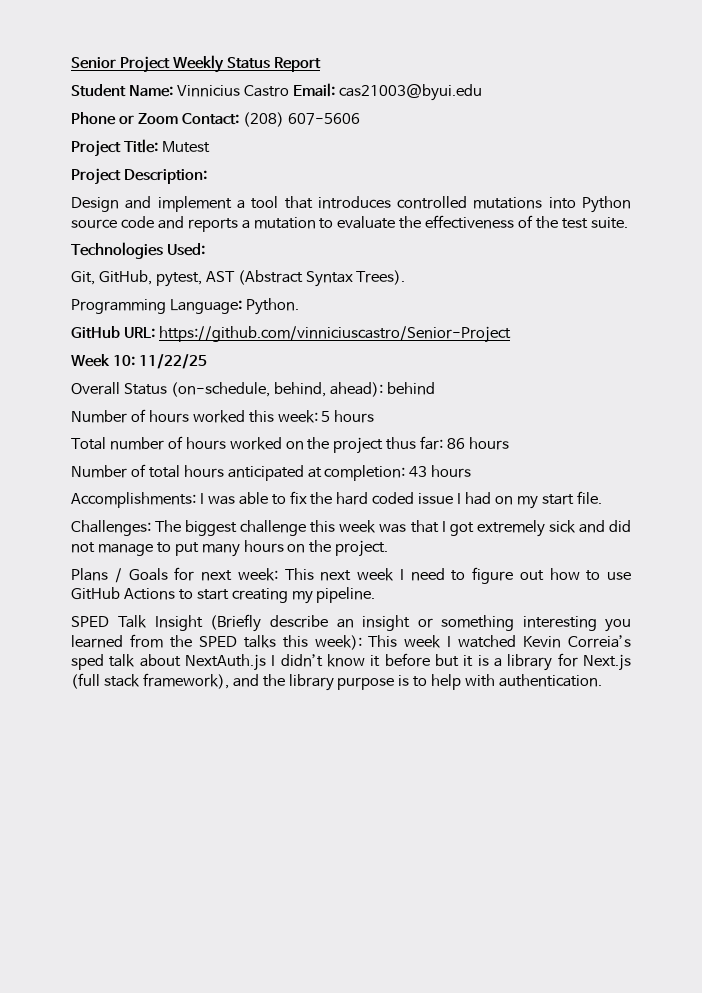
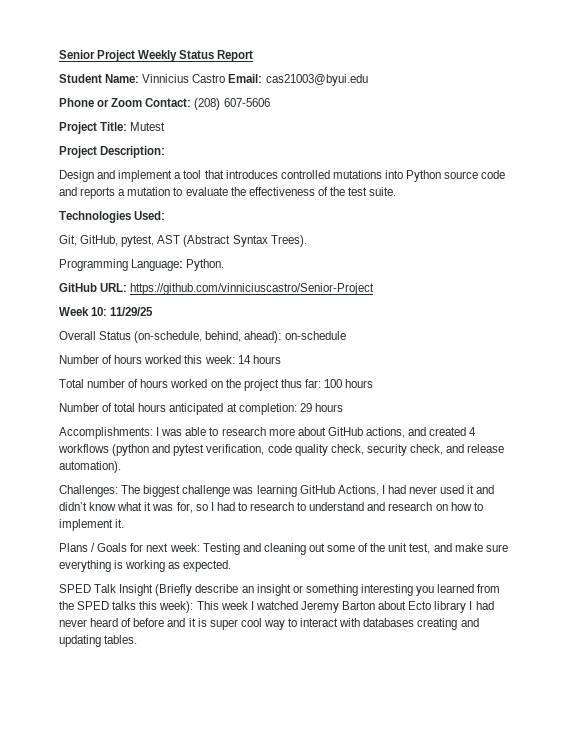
- Week 10: 11/22/25
+ Week 10: 11/29/25
- Overall Status (on-schedule, behind, ahead): behind
+ Overall Status (on-schedule, behind, ahead): on-schedule
- Number of hours worked this week: 5 hours
+ Number of hours worked this week: 14 hours
- Total number of hours worked on the project thus far: 86 hours
+ Total number of hours worked on the project thus far: 100 hours
- Number of total hours anticipated at completion: 43 hours
+ Number of total hours anticipated at completion: 29 hours
- Accomplishments: I was able to fix the hard coded issue I had on my start file.
- Challenges: The biggest challenge this week was that I got extremely sick and did not manage to put many hours on the project.
+ Accomplishments: I was able to research more about GitHub actions, and created 4 workflows (python and pytest verification, code quality check, security check, and release automation).
+ Challenges: The biggest challenge was learning GitHub Actions, I had never used it and didn’t know what it was for, so I had to research to understand and research on how to implement it.
- Plans / Goals for next week: This next week I need to figure out how to use GitHub Actions to start creating my pipeline.
+ Plans / Goals for next week: Testing and cleaning out some of the unit test, and make sure everything is working as expected.
- SPED Talk Insight (Briefly describe an insight or something interesting you learned from the SPED talks this week): This week I watched Kevin Correia’s sped talk about NextAuth.js I didn’t know it before but it is a library for Next.js (full stack framework), and the library purpose is to help with authentication.
+ SPED Talk Insight (Briefly describe an insight or something interesting you learned from the SPED talks this week): This week I watched Jeremy Barton about Ecto library I had never heard of before and it is super cool way to interact with databases creating and updating tables.

